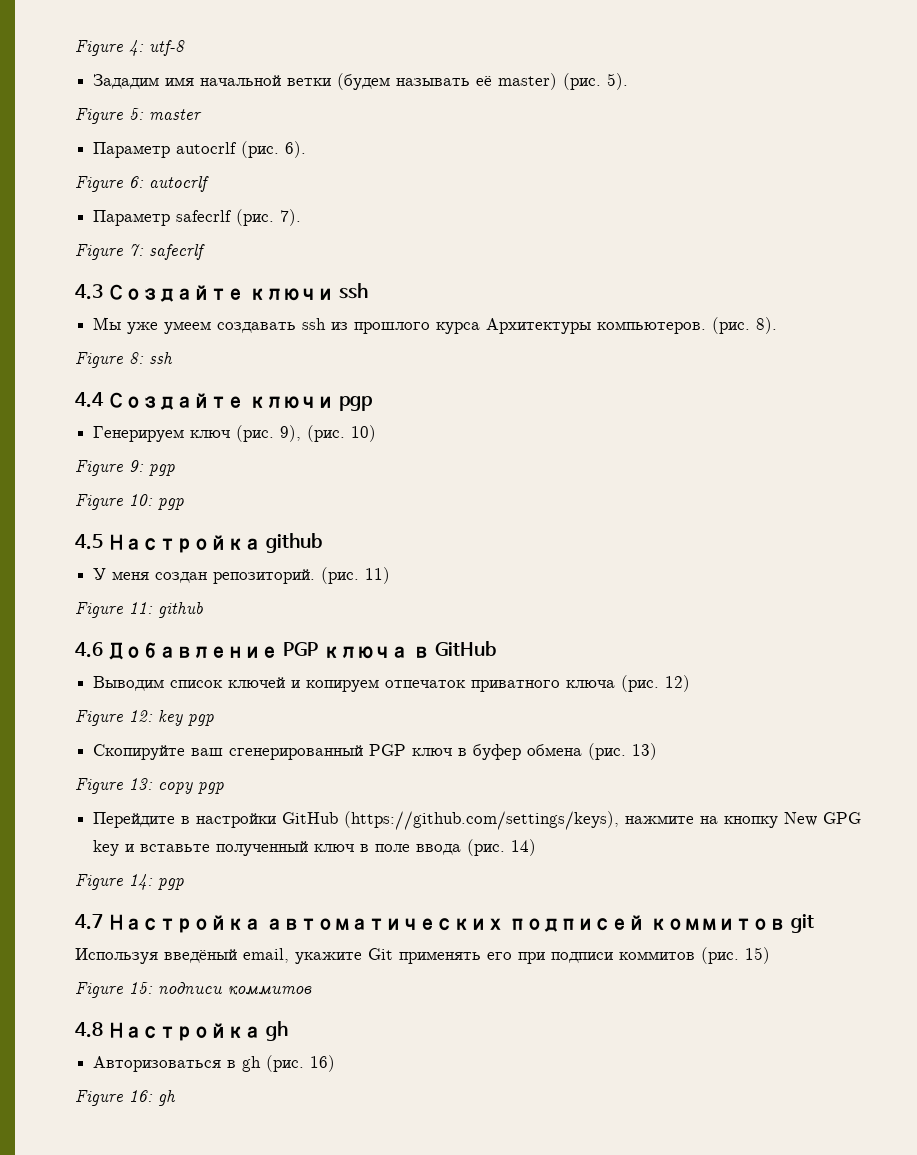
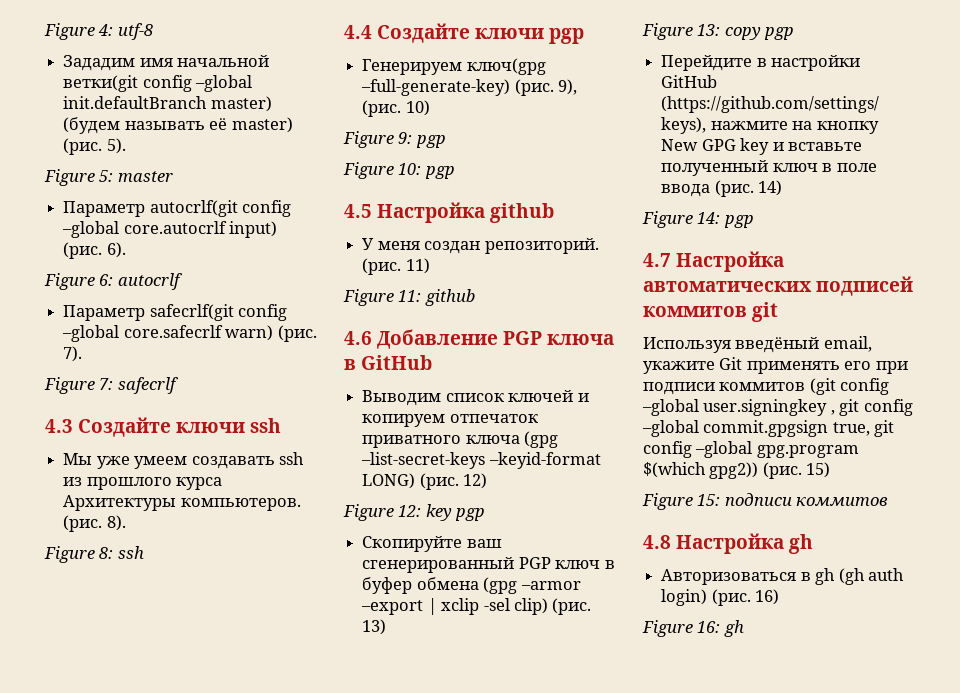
- Зададим имя начальной ветки (будем называть её master) (рис.
+ Зададим имя начальной ветки(git config –global init.defaultBranch master) (будем называть её master) (рис.
- Параметр autocrlf (рис.
+ Параметр autocrlf(git config –global core.autocrlf input) (рис.
- Параметр safecrlf (рис.
+ Параметр safecrlf(git config –global core.safecrlf warn) (рис.
- Генерируем ключ (рис.
+ Генерируем ключ(gpg –full-generate-key) (рис.
- Выводим список ключей и копируем отпечаток приватного ключа (рис.
+ Выводим список ключей и копируем отпечаток приватного ключа (gpg –list-secret-keys –keyid-format LONG) (рис.
- Cкопируйте ваш сгенерированный PGP ключ в буфер обмена (рис.
+ Cкопируйте ваш сгенерированный PGP ключ в буфер обмена (gpg –armor –export | xclip -sel clip) (рис.
- Используя введёный email, укажите Git применять его при подписи коммитов (рис.
+ Используя введёный email, укажите Git применять его при подписи коммитов (git config –global user.signingkey , git config –global commit.gpgsign true, git config –global gpg.program $(which gpg2)) (рис.
- Авторизоваться в gh (рис.
+ Авторизоваться в gh (gh auth login) (рис.

